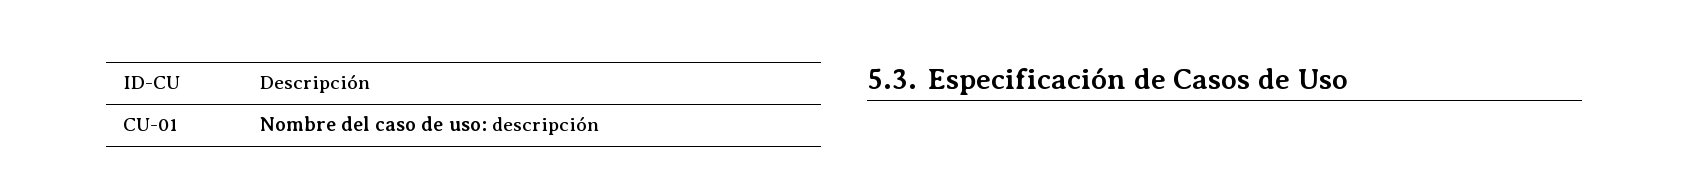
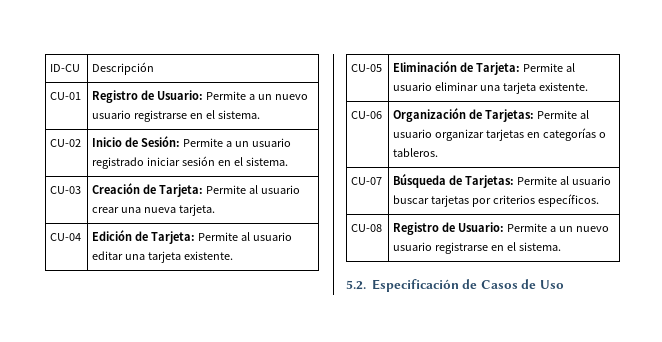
- CU-01 | Nombre del caso de uso: descripción
- 5.3. Especificación de Casos de Uso
+ CU-01 | Registro de Usuario: Permite a un nuevo usuario registrarse en el sistema.
+ CU-02 | Inicio de Sesión: Permite a un usuario registrado iniciar sesión en el sistema.
+ CU-03 | Creación de Tarjeta: Permite al usuario crear una nueva tarjeta.
+ CU-04 | Edición de Tarjeta: Permite al usuario editar una tarjeta existente.
+ CU-05 | Eliminación de Tarjeta: Permite al usuario eliminar una tarjeta existente.
+ CU-06 | Organización de Tarjetas: Permite al usuario organizar tarjetas en categorías o tableros.
+ CU-07 | Búsqueda de Tarjetas: Permite al usuario buscar tarjetas por criterios específicos.
+ CU-08 | Registro de Usuario: Permite a un nuevo usuario registrarse en el sistema.
+ 5.2. Especificación de Casos de Uso

